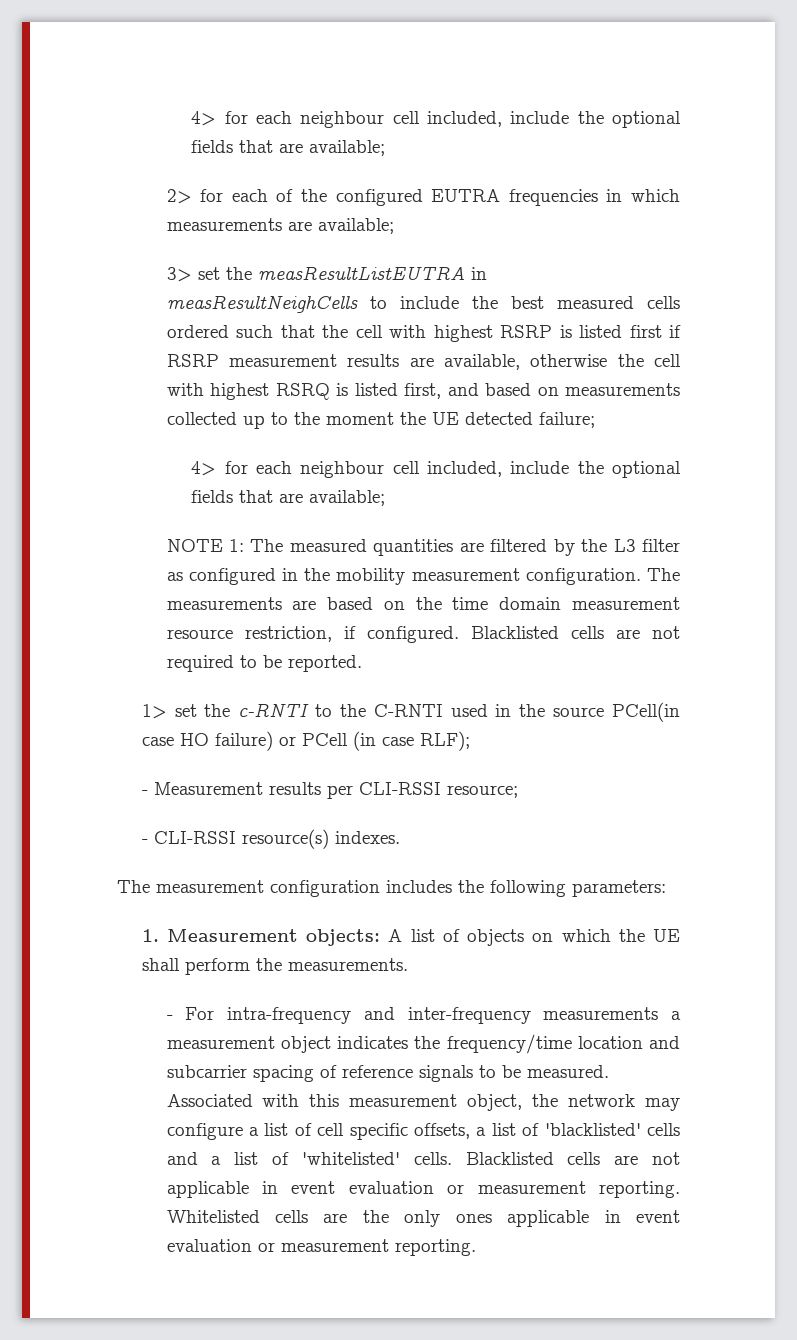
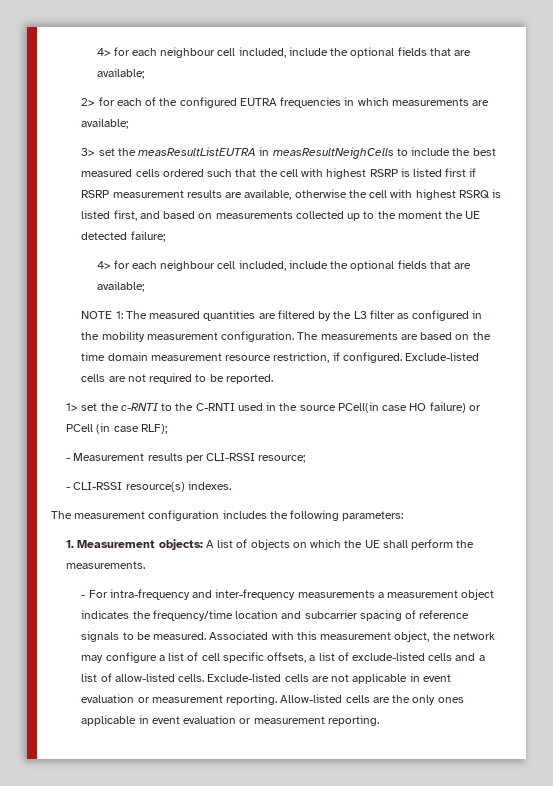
- Blacklisted cells are not required to be reported.
+ Exclude-listed cells are not required to be reported.
- Associated with this measurement object, the network may configure a list of cell specific offsets, a list of 'blacklisted' cells and a list of 'whitelisted' cells. Blacklisted cells are not applicable in event evaluation or measurement reporting.
+ Associated with this measurement object, the network may configure a list of cell specific offsets, a list of exclude-listed cells and a list of allow-listed cells. Exclude-listed cells are not applicable in event evaluation or measurement reporting.
- Whitelisted cells are the only ones applicable in event evaluation or measurement reporting.
+ Allow-listed cells are the only ones applicable in event evaluation or measurement reporting.

